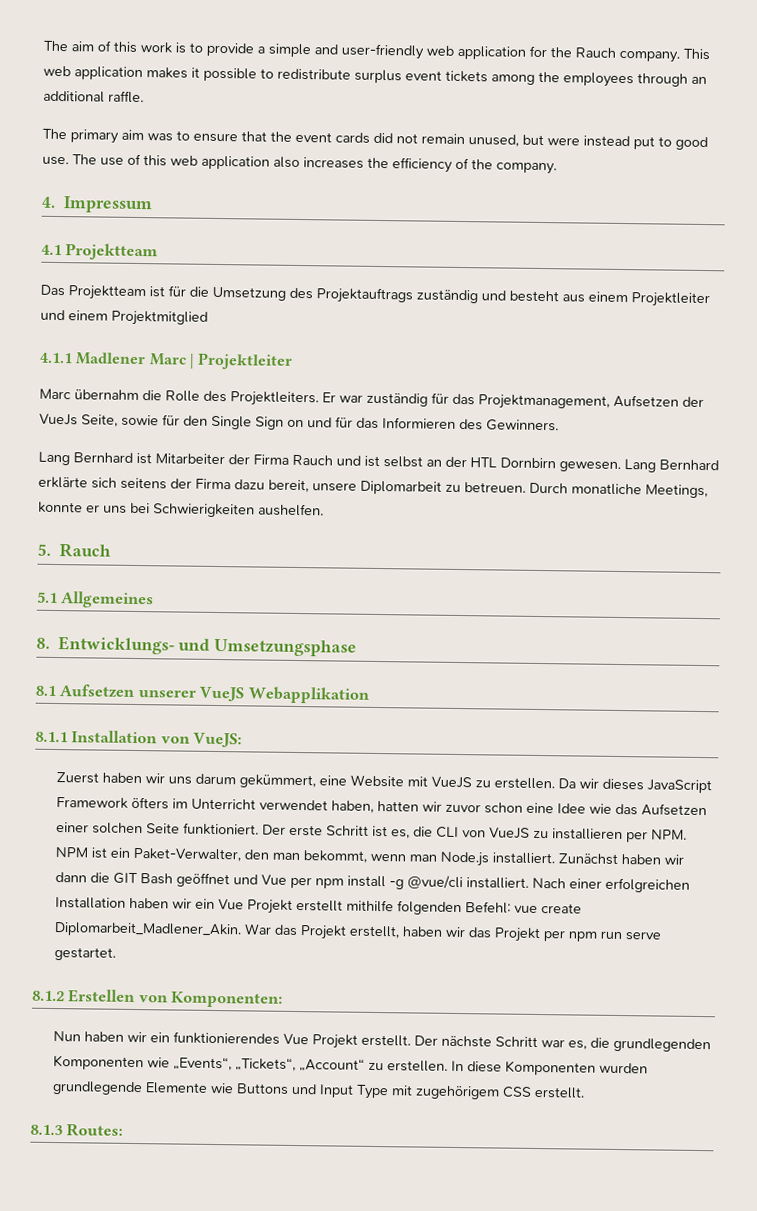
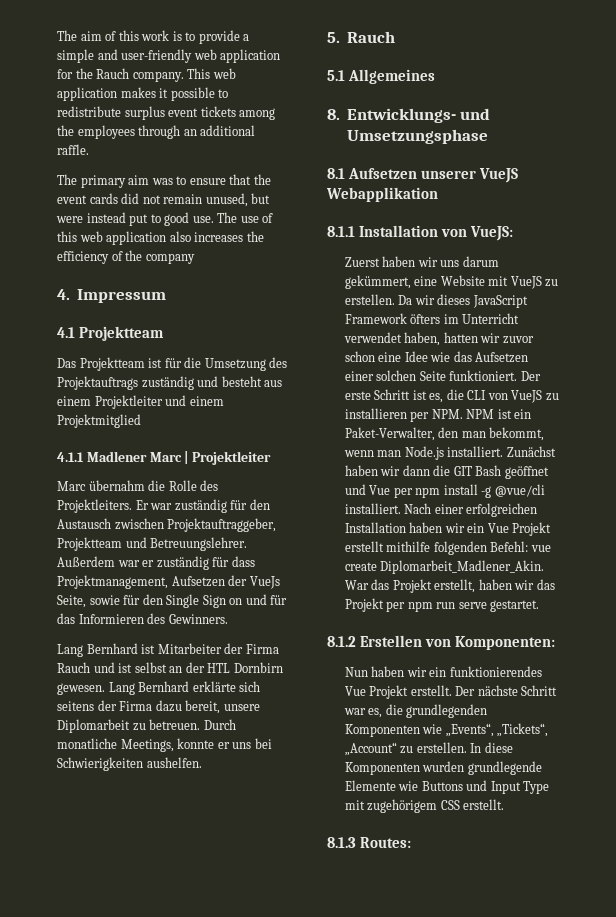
- The use of this web application also increases the efficiency of the company.
+ The use of this web application also increases the efficiency of the company
- Er war zuständig für das Projektmanagement, Aufsetzen der VueJs Seite, sowie für den Single Sign on und für das Informieren des Gewinners.
+ Er war zuständig für den Austausch zwischen Projektauftraggeber, Projektteam und Betreuungslehrer. Außerdem war er zuständig für dass Projektmanagement, Aufsetzen der VueJs Seite, sowie für den Single Sign on und für das Informieren des Gewinners.

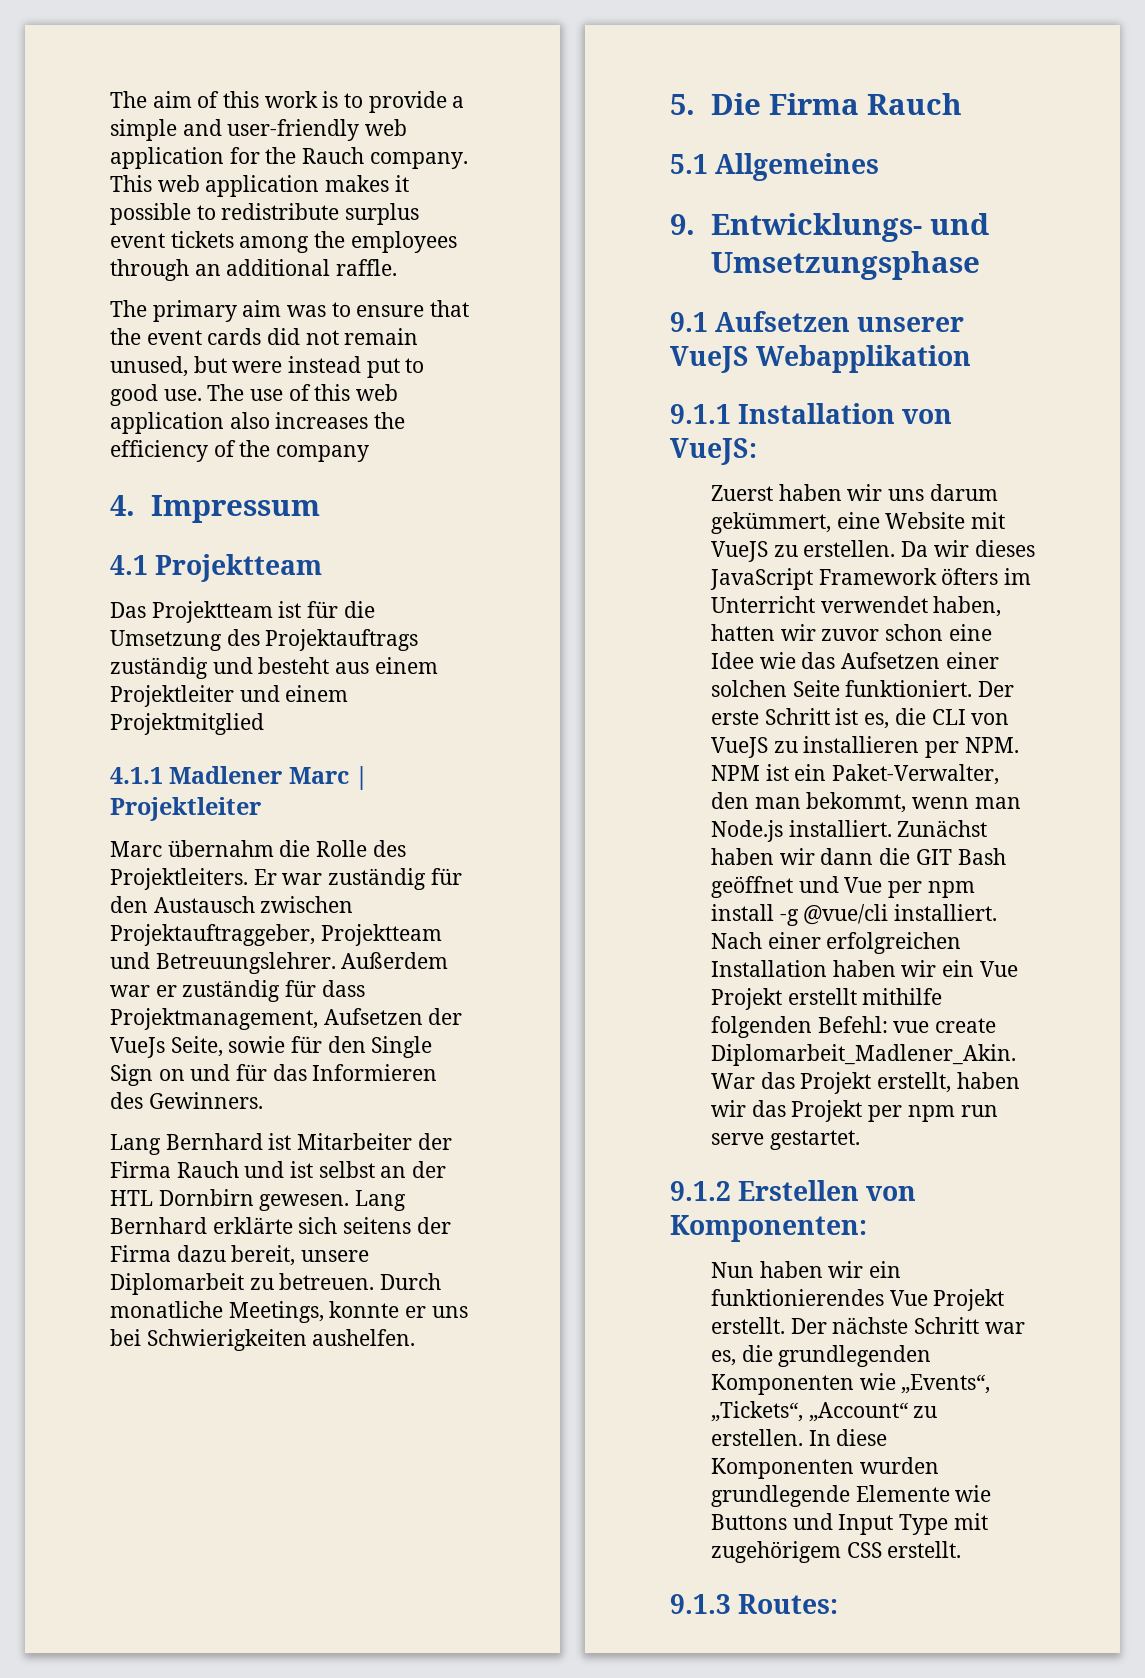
- 5. Rauch
+ 5. Die Firma Rauch
- 8. Entwicklungs- und Umsetzungsphase
+ 9. Entwicklungs- und Umsetzungsphase
- 8.1 Aufsetzen unserer VueJS Webapplikation
+ 9.1 Aufsetzen unserer VueJS Webapplikation
- 8.1.1 Installation von VueJS:
+ 9.1.1 Installation von VueJS:
- 8.1.2 Erstellen von Komponenten:
+ 9.1.2 Erstellen von Komponenten:
- 8.1.3 Routes:
+ 9.1.3 Routes:

